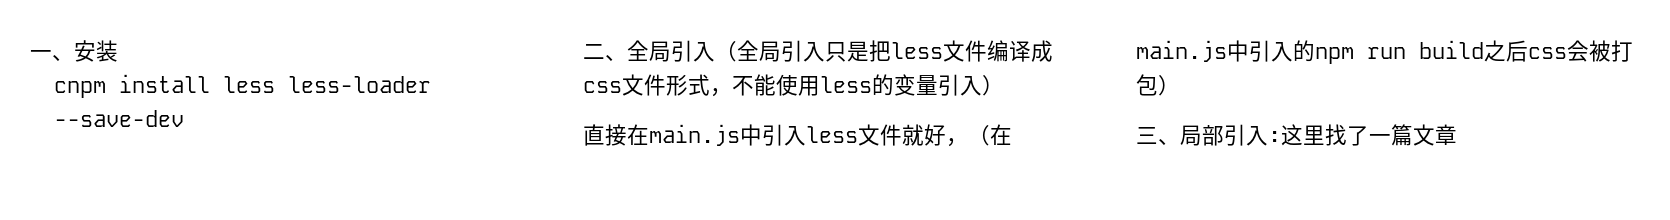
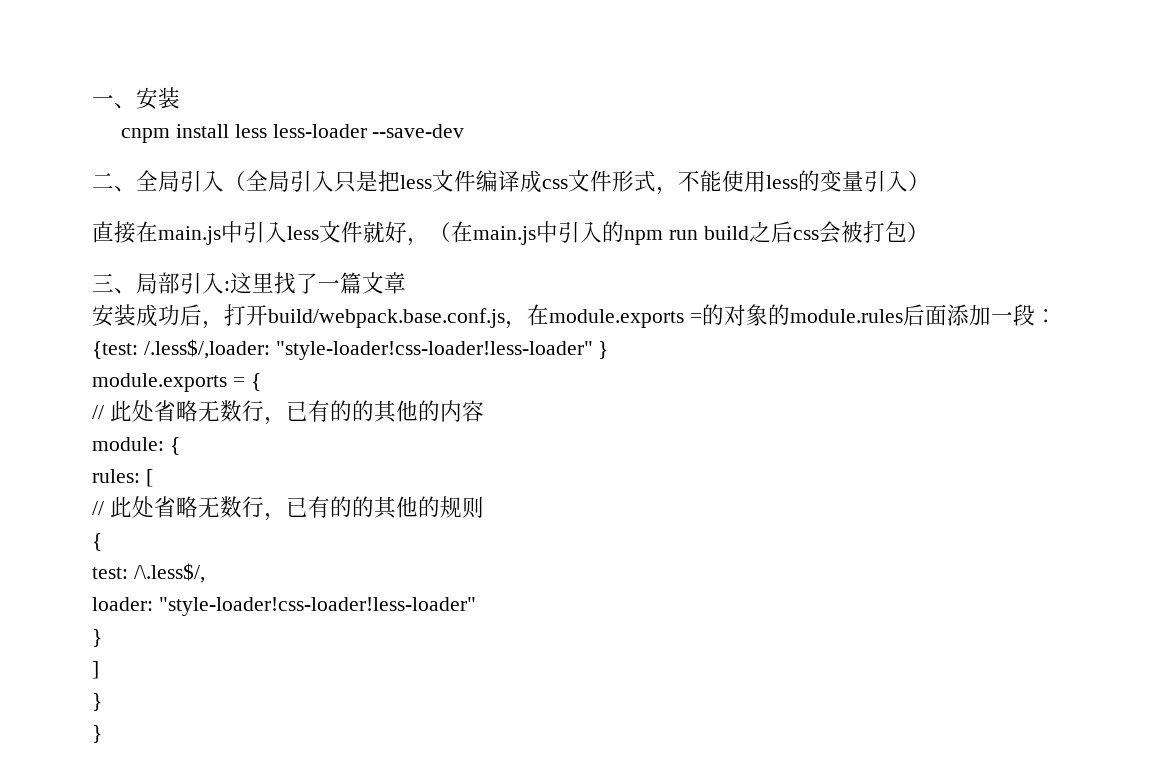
+ 安装成功后，打开build/webpack.base.conf.js，在module.exports =的对象的module.rules后面添加一段：{test: /.less$/,loader: "style-loader!css-loader!less-loader" }
+ module.exports = {
+ // 此处省略无数行，已有的的其他的内容
+ module: {
+ rules: [
+ // 此处省略无数行，已有的的其他的规则
+ {
+ test: /\.less$/,
+ loader: "style-loader!css-loader!less-loader"
+ }
+ ]
+ }
+ }

